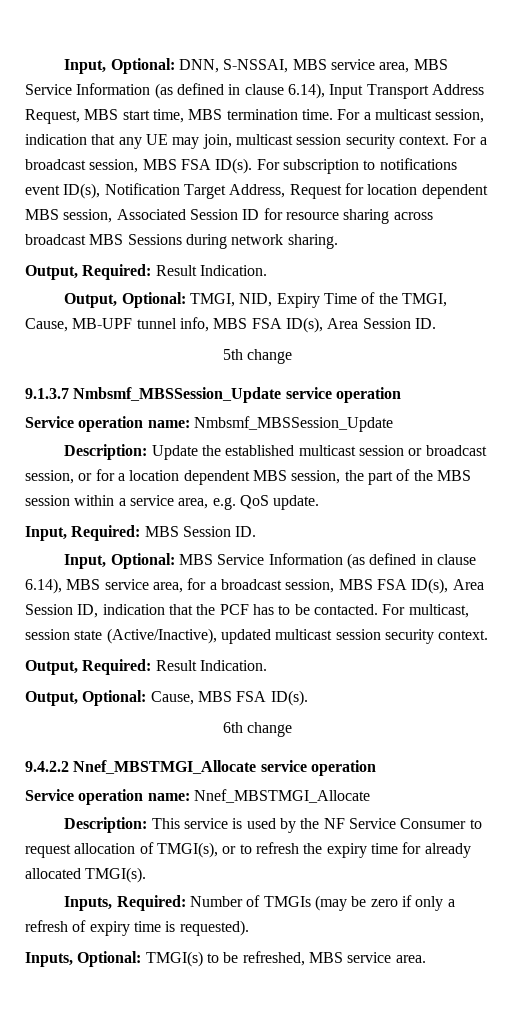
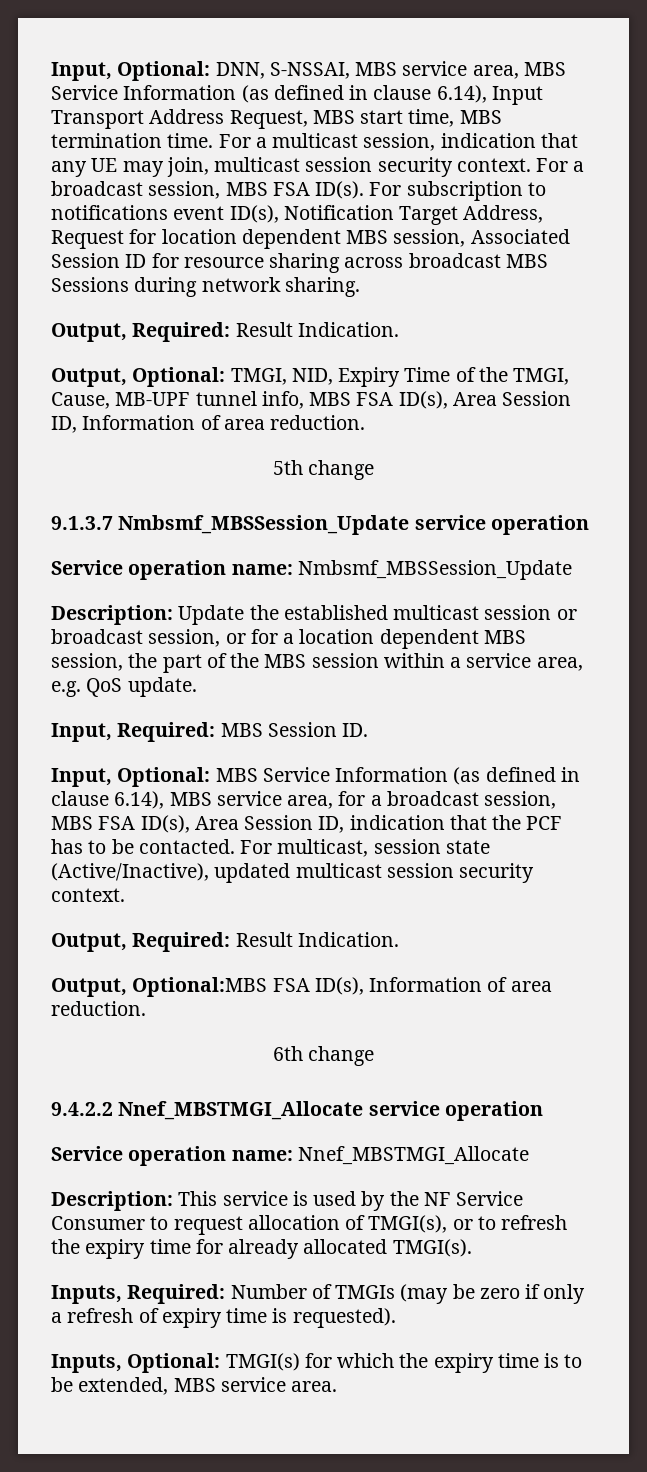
- Output, Optional: TMGI, NID, Expiry Time of the TMGI, Cause, MB-UPF tunnel info, MBS FSA ID(s), Area Session ID.
+ Output, Optional: TMGI, NID, Expiry Time of the TMGI, Cause, MB-UPF tunnel info, MBS FSA ID(s), Area Session ID, Information of area reduction.
- Output, Optional: Cause, MBS FSA ID(s).
+ Output, Optional:MBS FSA ID(s), Information of area reduction.
- Inputs, Optional: TMGI(s) to be refreshed, MBS service area.
+ Inputs, Optional: TMGI(s) for which the expiry time is to be extended, MBS service area.

